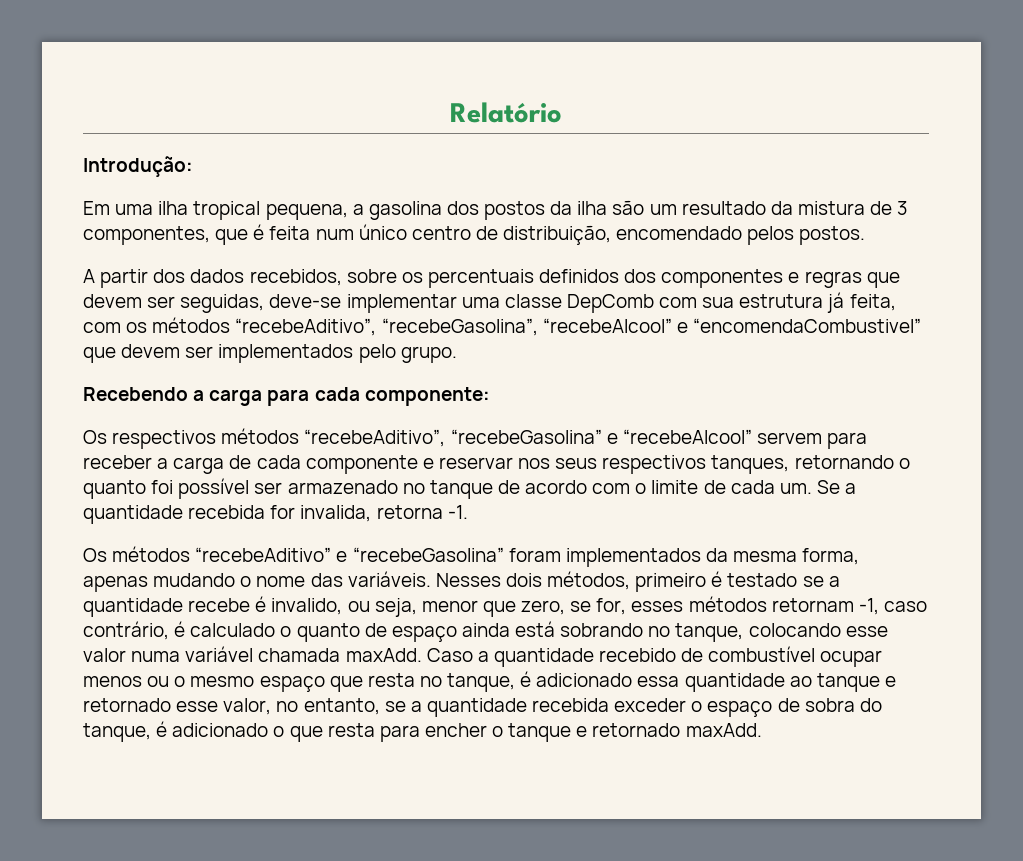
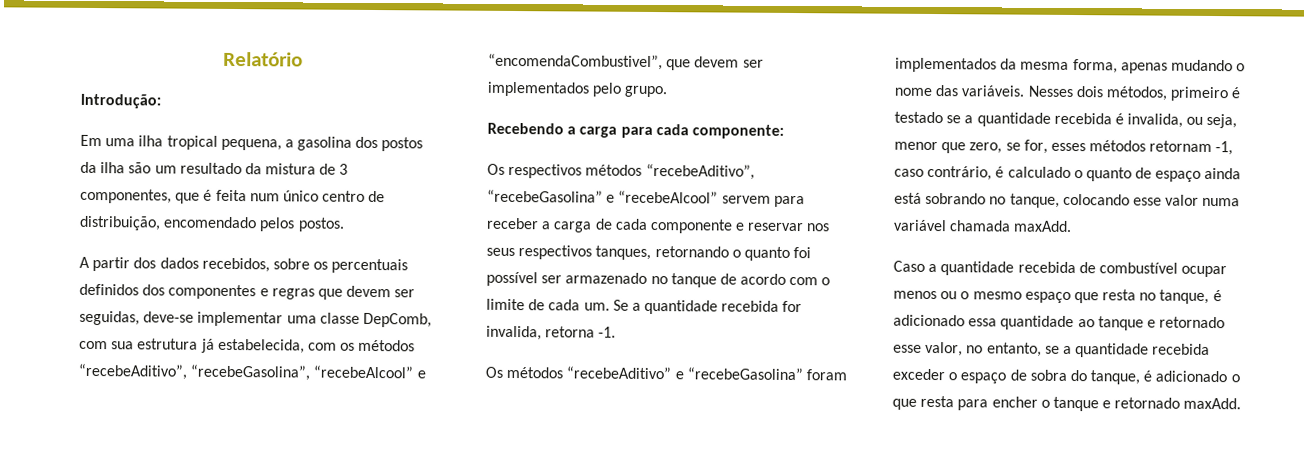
- A partir dos dados recebidos, sobre os percentuais definidos dos componentes e regras que devem ser seguidas, deve-se implementar uma classe DepComb com sua estrutura já feita, com os métodos “recebeAditivo”, “recebeGasolina”, “recebeAlcool” e “encomendaCombustivel” que devem ser implementados pelo grupo.
+ A partir dos dados recebidos, sobre os percentuais definidos dos componentes e regras que devem ser seguidas, deve-se implementar uma classe DepComb, com sua estrutura já estabelecida, com os métodos “recebeAditivo”, “recebeGasolina”, “recebeAlcool” e “encomendaCombustivel”, que devem ser implementados pelo grupo.
- Nesses dois métodos, primeiro é testado se a quantidade recebe é invalido, ou seja, menor que zero, se for, esses métodos retornam -1, caso contrário, é calculado o quanto de espaço ainda está sobrando no tanque, colocando esse valor numa variável chamada maxAdd. Caso a quantidade recebido de combustível ocupar menos ou o mesmo espaço que resta no tanque, é adicionado essa quantidade ao tanque e retornado esse valor, no entanto, se a quantidade recebida exceder o espaço de sobra do tanque, é adicionado o que resta para encher o tanque e retornado maxAdd.
+ Nesses dois métodos, primeiro é testado se a quantidade recebida é invalida, ou seja, menor que zero, se for, esses métodos retornam -1, caso contrário, é calculado o quanto de espaço ainda está sobrando no tanque, colocando esse valor numa variável chamada maxAdd.
+ Caso a quantidade recebida de combustível ocupar menos ou o mesmo espaço que resta no tanque, é adicionado essa quantidade ao tanque e retornado esse valor, no entanto, se a quantidade recebida exceder o espaço de sobra do tanque, é adicionado o que resta para encher o tanque e retornado maxAdd.

